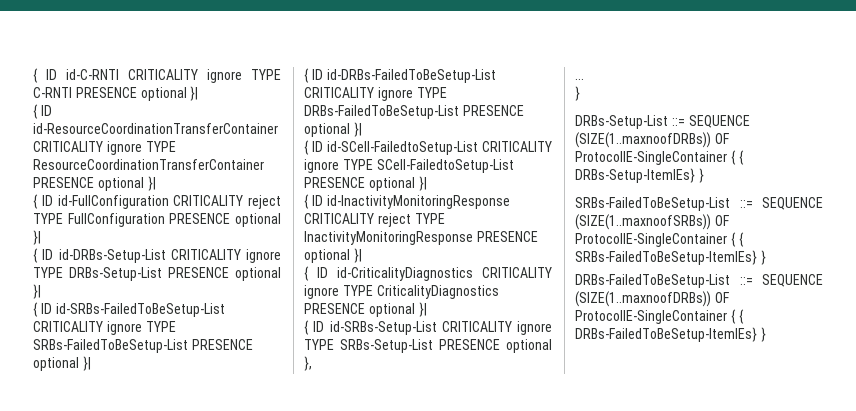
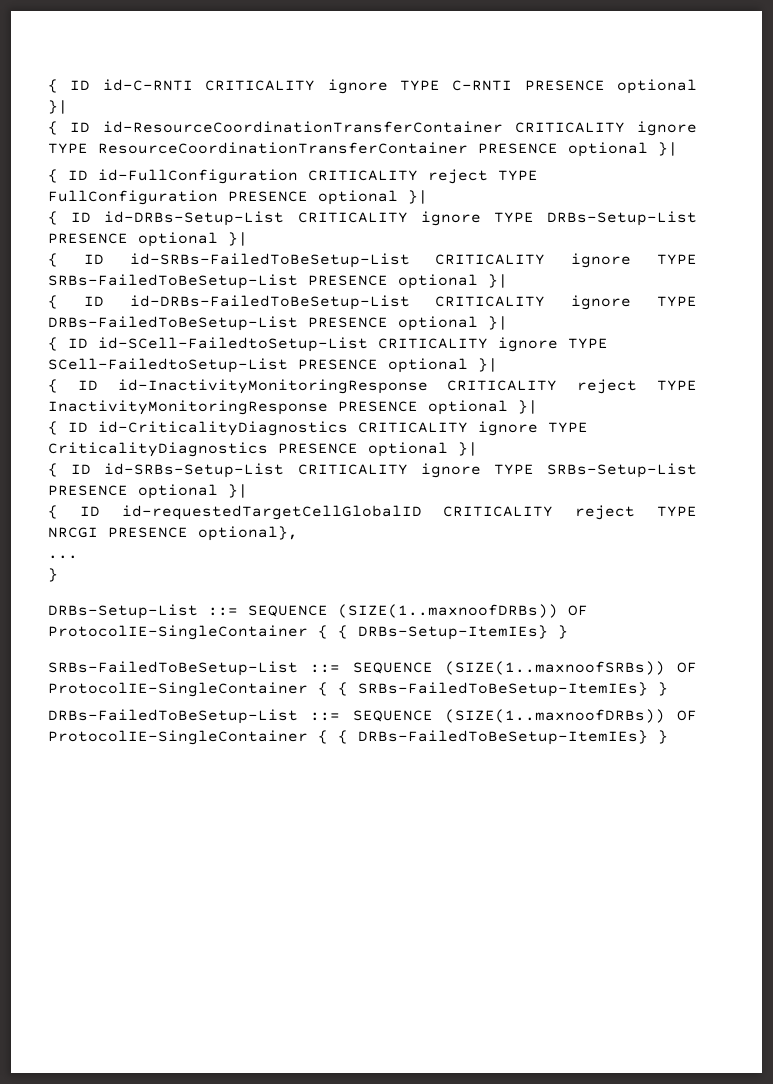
- { ID id-SRBs-Setup-List CRITICALITY ignore TYPE SRBs-Setup-List PRESENCE optional },
+ { ID id-SRBs-Setup-List CRITICALITY ignore TYPE SRBs-Setup-List PRESENCE optional }|
+ { ID id-requestedTargetCellGlobalID CRITICALITY reject TYPE NRCGI PRESENCE optional},

